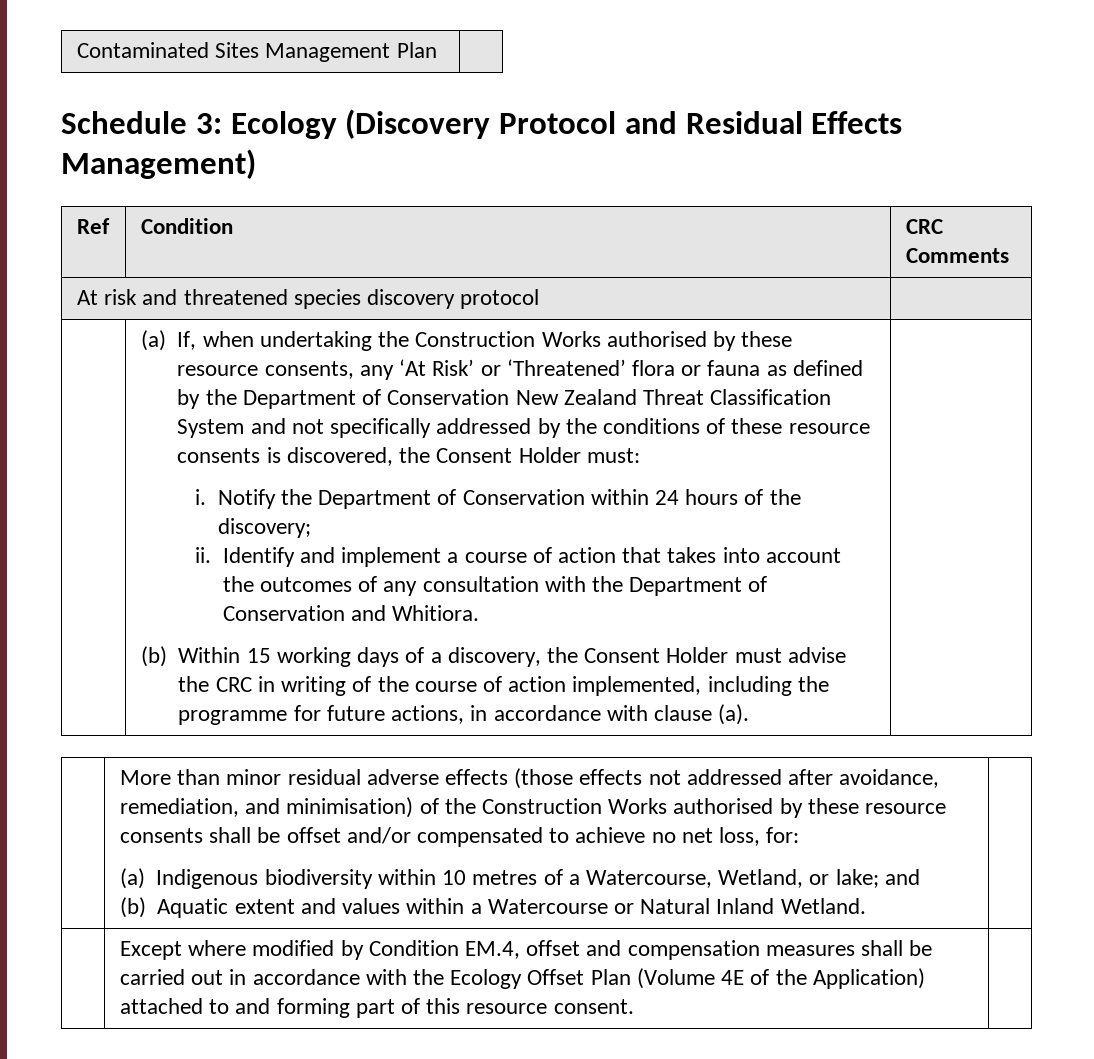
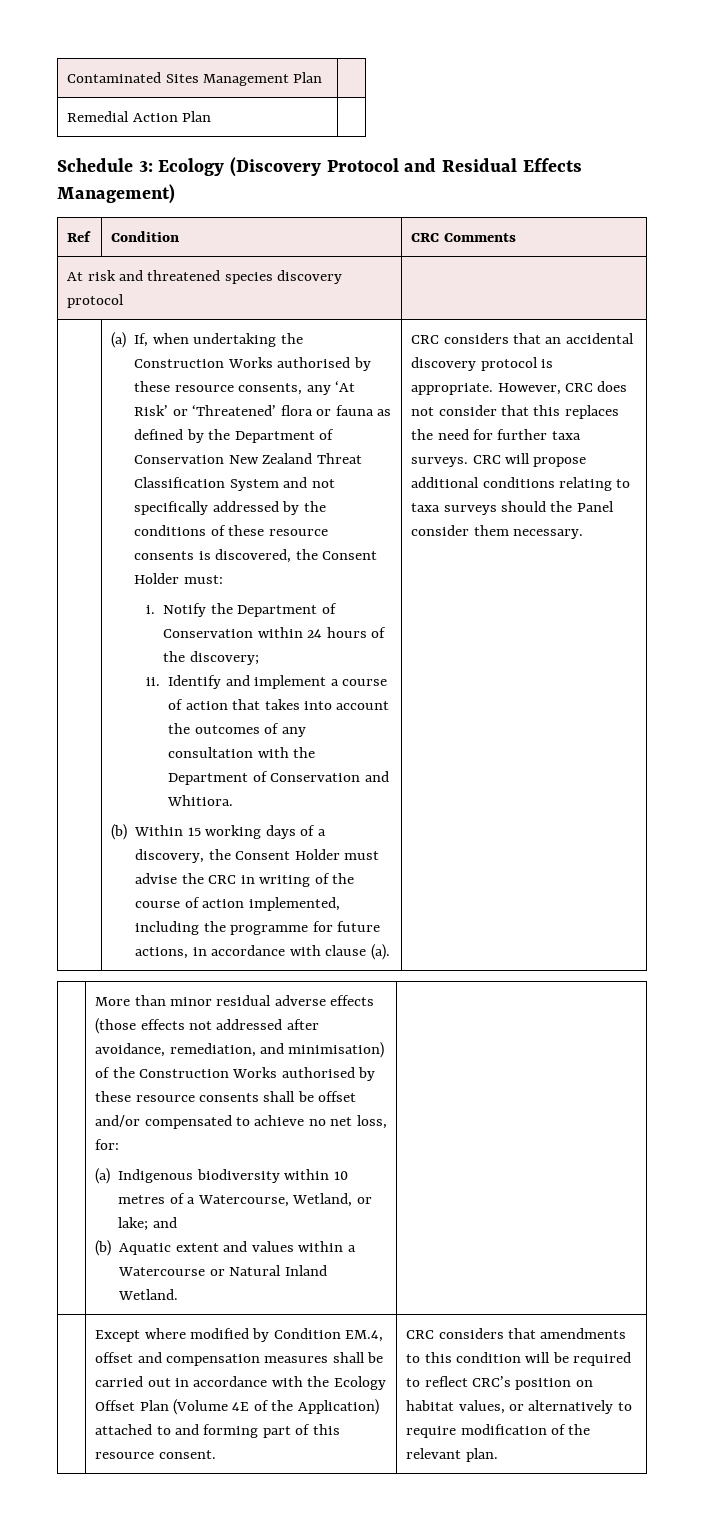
+ Remedial Action Plan |
+ CRC considers that an accidental discovery protocol is appropriate. However, CRC does not consider that this replaces the need for further taxa surveys. CRC will propose additional conditions relating to taxa surveys should the Panel consider them necessary.
+ CRC considers that amendments to this condition will be required to reflect CRC’s position on habitat values, or alternatively to require modification of the relevant plan.

